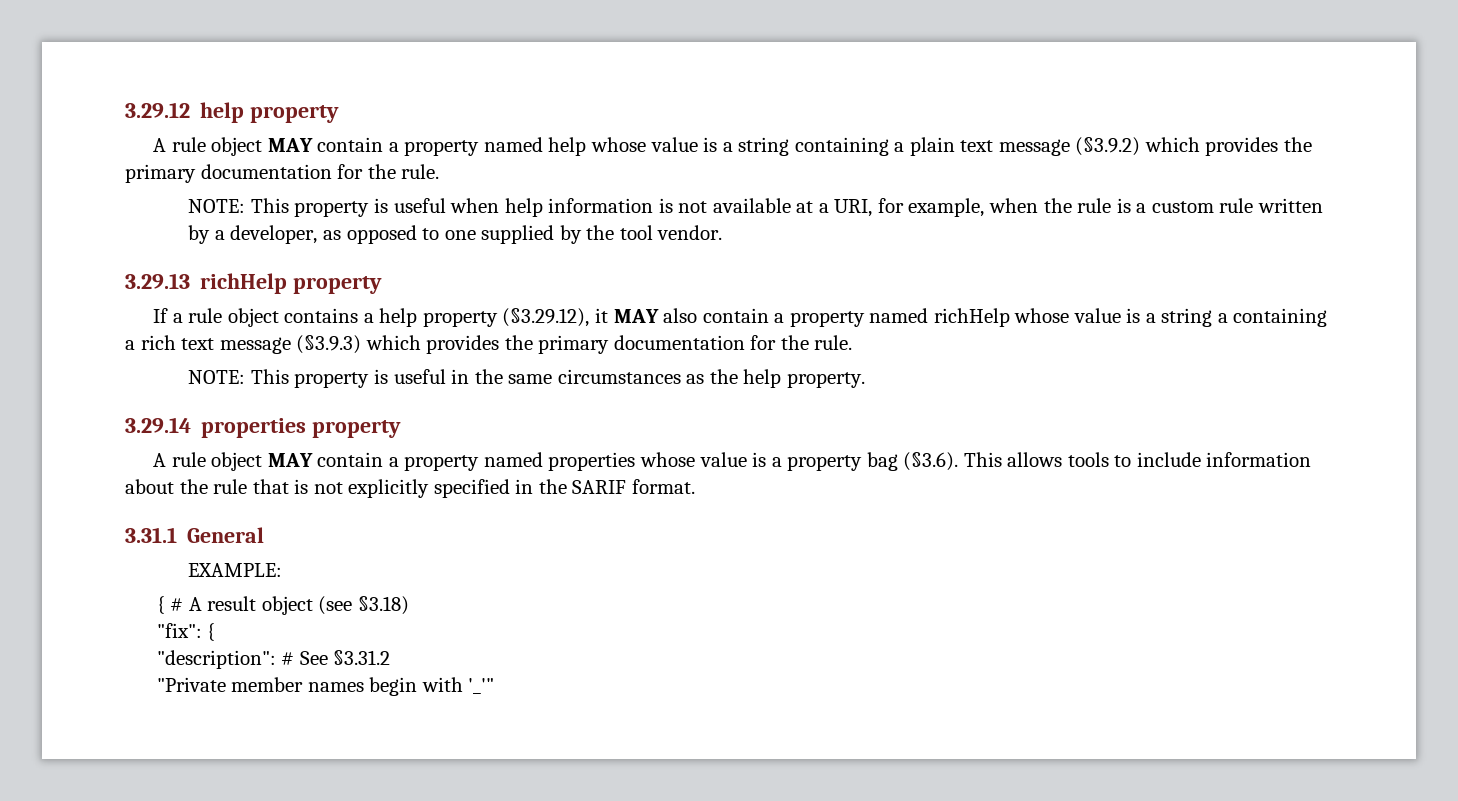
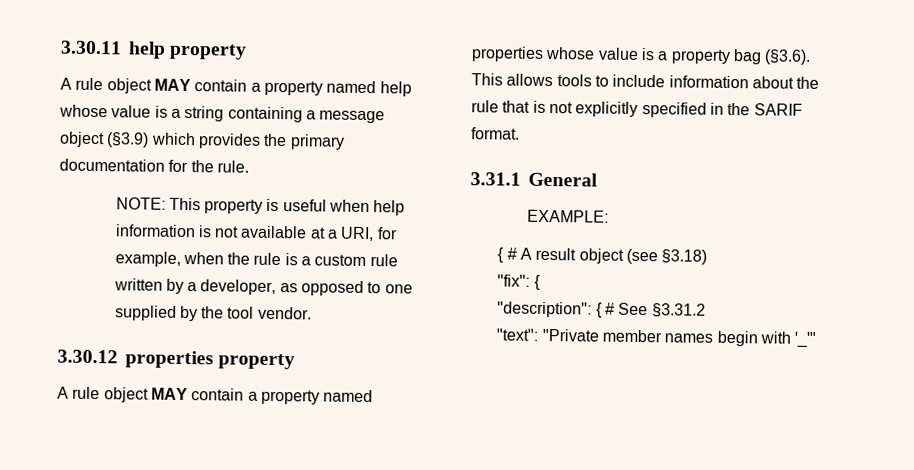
- 3.29.12 help property
+ 3.30.11 help property
- A rule object MAY contain a property named help whose value is a string containing a plain text message (§3.9.2) which provides the primary documentation for the rule.
+ A rule object MAY contain a property named help whose value is a string containing a message object (§3.9) which provides the primary documentation for the rule.
- 3.29.13 richHelp property
- If a rule object contains a help property (§3.29.12), it MAY also contain a property named richHelp whose value is a string a containing a rich text message (§3.9.3) which provides the primary documentation for the rule.
- NOTE: This property is useful in the same circumstances as the help property.
- 3.29.14 properties property
+ 3.30.12 properties property
- "description": # See §3.31.2
+ "description": { # See §3.31.2
- "Private member names begin with '_'"
+ "text": "Private member names begin with '_'"

